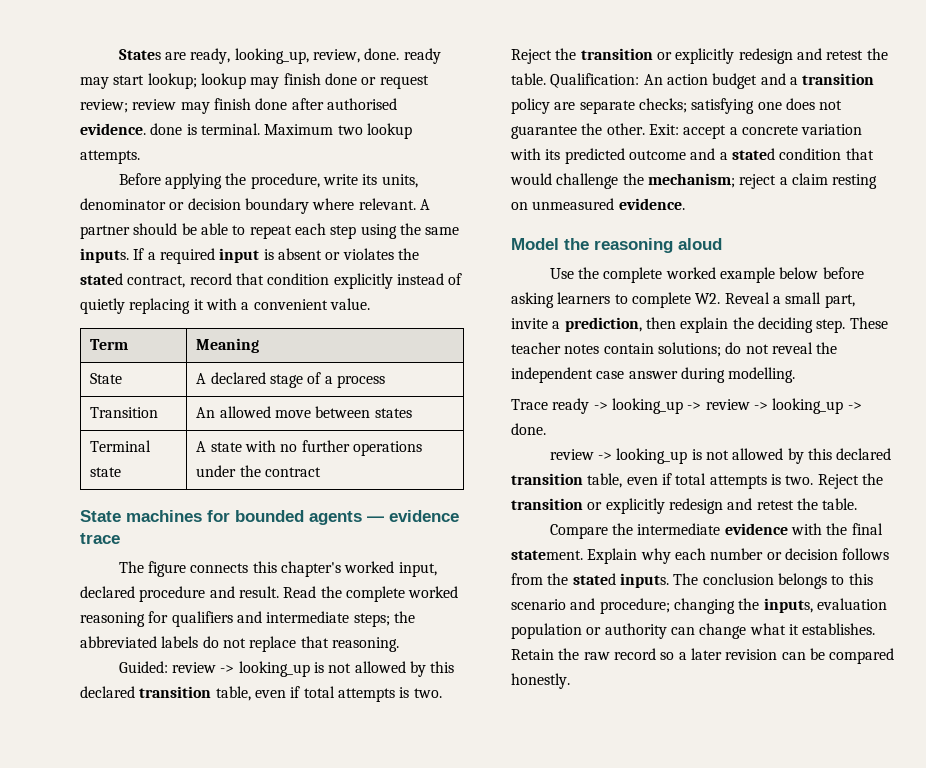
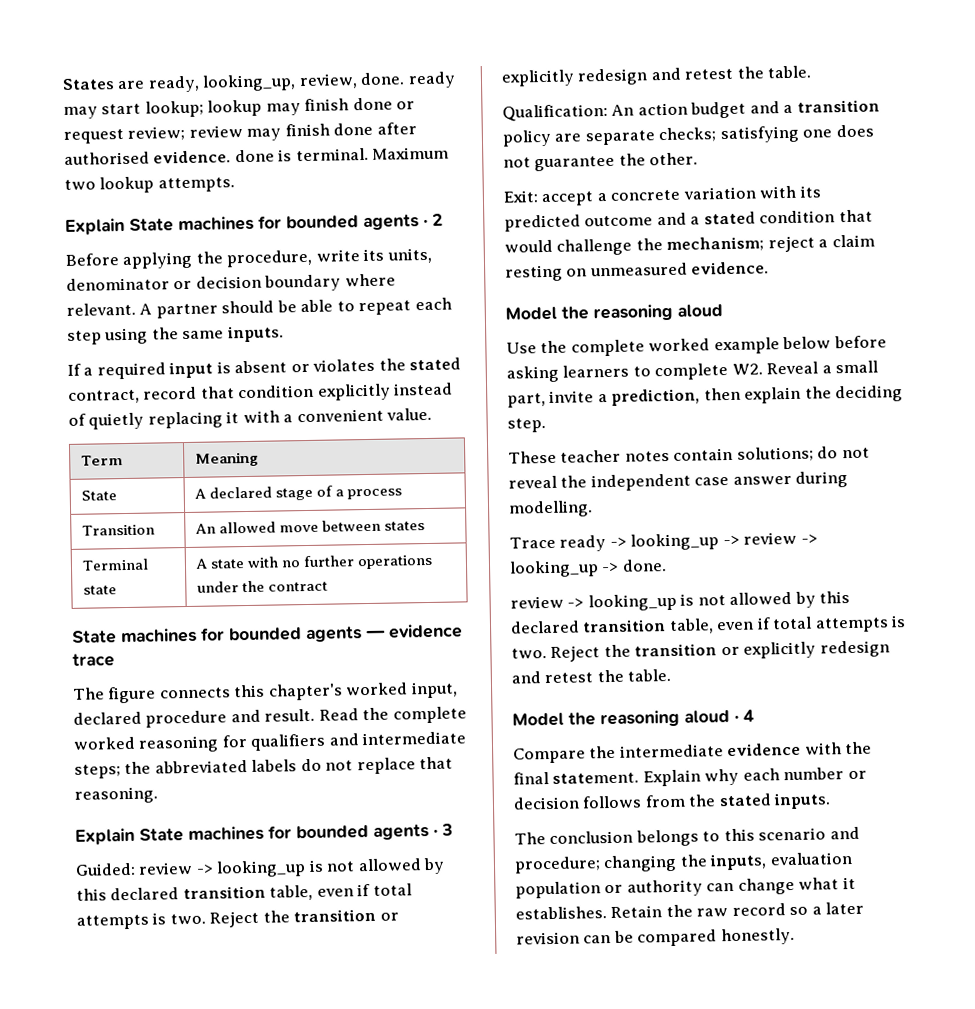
+ Explain State machines for bounded agents · 2
- A partner should be able to repeat each step using the same inputs. If a required input is absent or violates the stated contract, record that condition explicitly instead of quietly replacing it with a convenient value.
+ A partner should be able to repeat each step using the same inputs.
+ If a required input is absent or violates the stated contract, record that condition explicitly instead of quietly replacing it with a convenient value.
+ Explain State machines for bounded agents · 3
- Guided: review -> looking_up is not allowed by this declared transition table, even if total attempts is two. Reject the transition or explicitly redesign and retest the table. Qualification:
+ Guided: review -> looking_up is not allowed by this declared transition table, even if total attempts is two. Reject the transition or explicitly redesign and retest the table.
+ Qualification:
- satisfying one does not guarantee the other. Exit:
+ satisfying one does not guarantee the other.
+ Exit:
- Use the complete worked example below before asking learners to complete W2. Reveal a small part, invite a prediction, then explain the deciding step. These teacher notes contain solutions; do not reveal the independent case answer during modelling.
+ Use the complete worked example below before asking learners to complete W2. Reveal a small part, invite a prediction, then explain the deciding step.
+ These teacher notes contain solutions; do not reveal the independent case answer during modelling.
+ Model the reasoning aloud · 4
- Explain why each number or decision follows from the stated inputs. The conclusion belongs to this scenario and procedure; changing the inputs, evaluation population or authority can change what it establishes.
+ Explain why each number or decision follows from the stated inputs.
+ The conclusion belongs to this scenario and procedure; changing the inputs, evaluation population or authority can change what it establishes.

